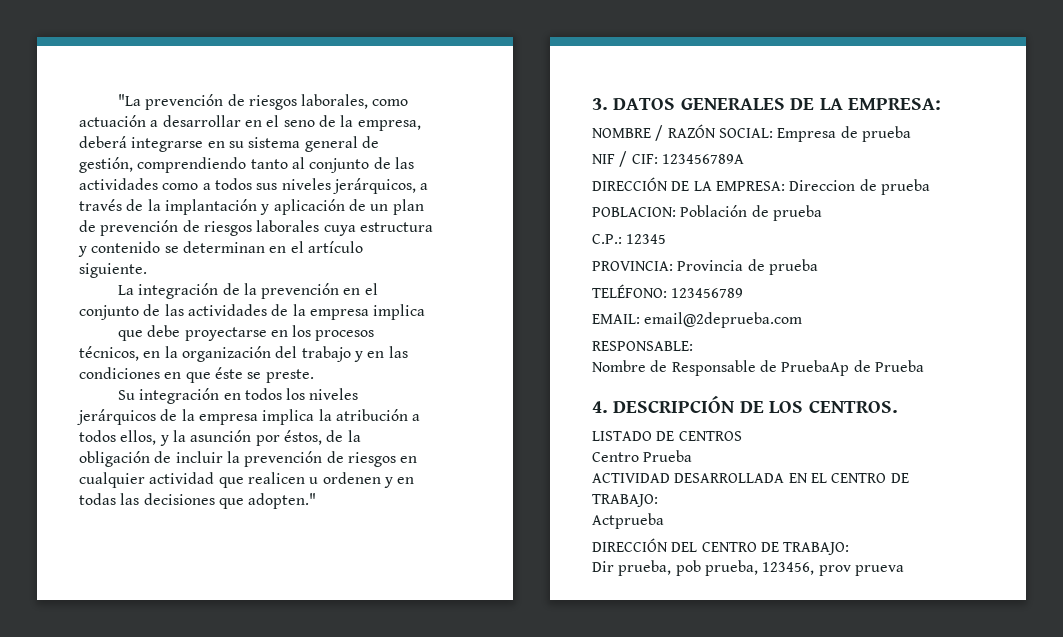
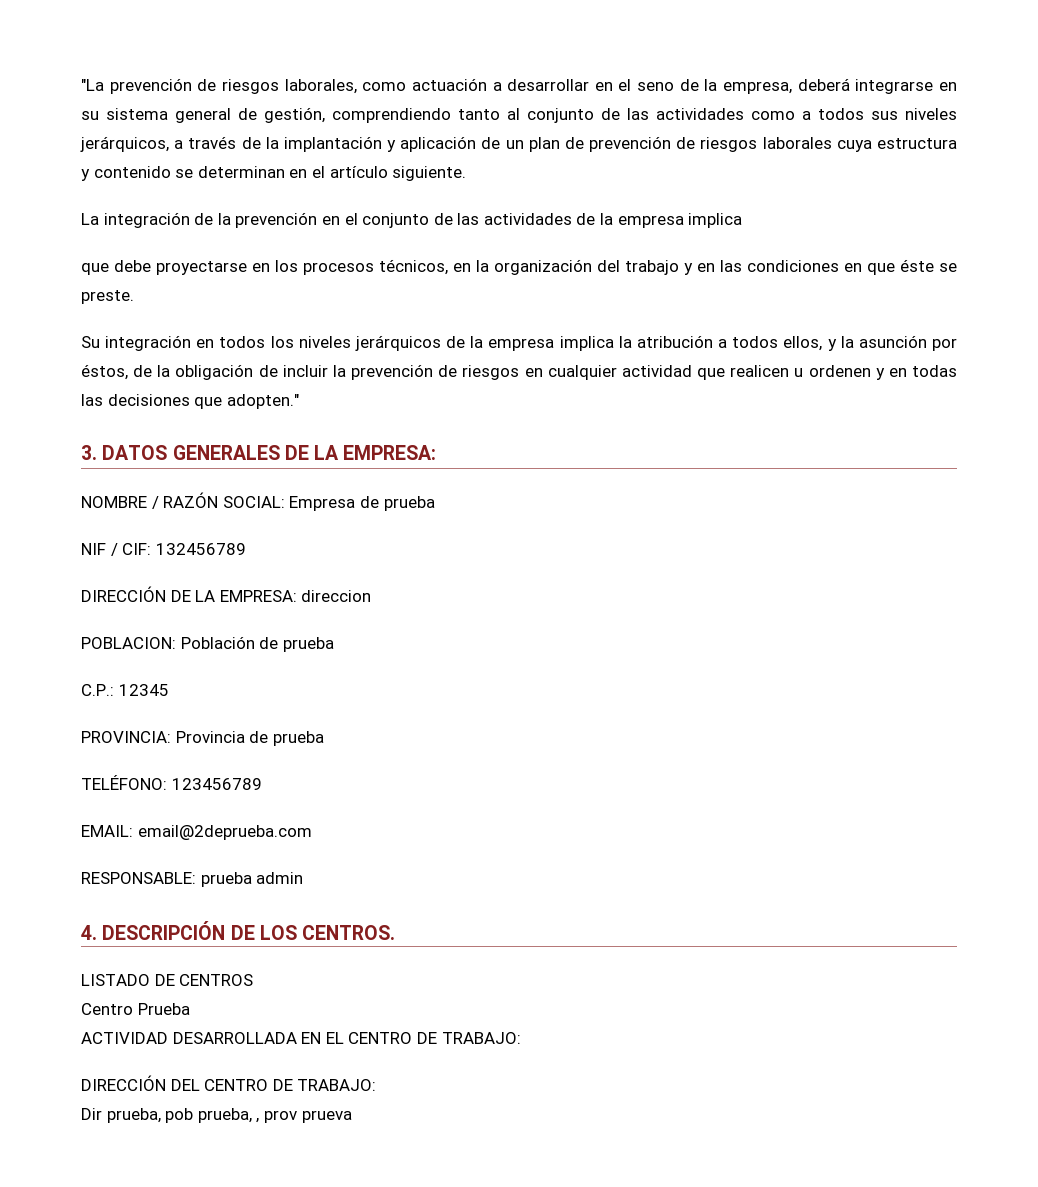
- NIF / CIF: 123456789A
+ NIF / CIF: 132456789
- DIRECCIÓN DE LA EMPRESA: Direccion de prueba
+ DIRECCIÓN DE LA EMPRESA: direccion
- RESPONSABLE:
- Nombre de Responsable de PruebaAp de Prueba
+ RESPONSABLE: prueba admin
- Actprueba
- Dir prueba, pob prueba, 123456, prov prueva
+ Dir prueba, pob prueba, , prov prueva

